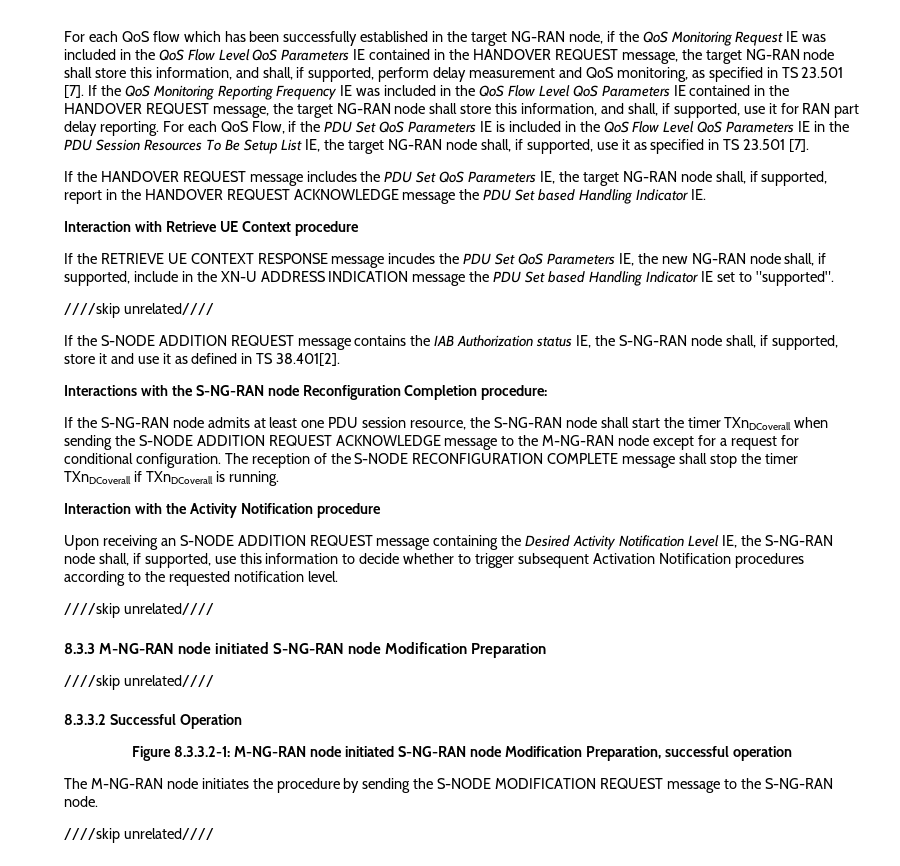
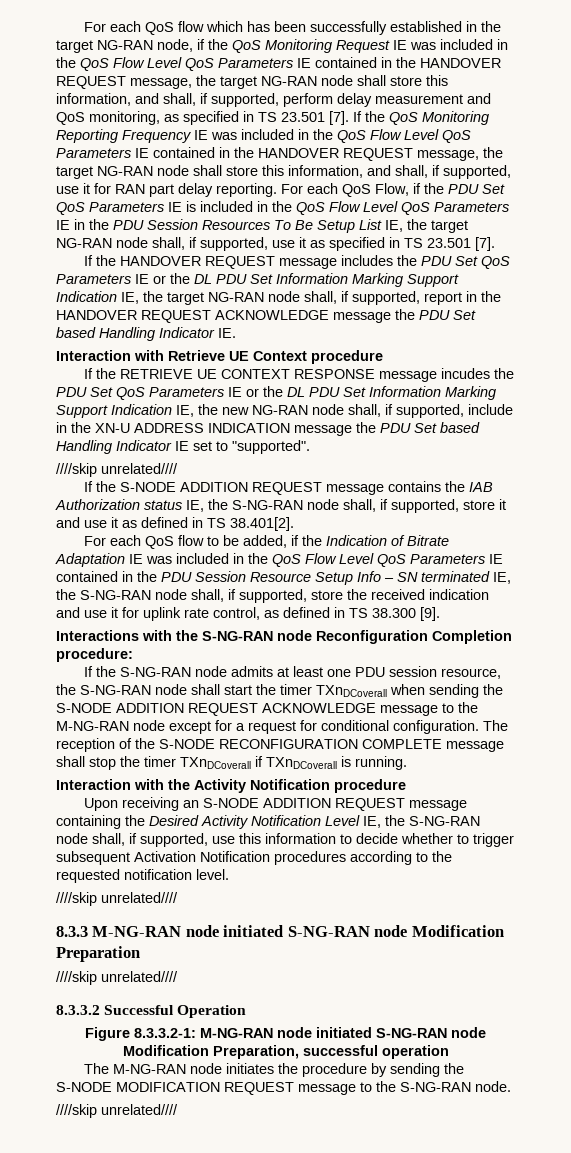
- If the HANDOVER REQUEST message includes the PDU Set QoS Parameters IE, the target NG-RAN node shall, if supported, report in the HANDOVER REQUEST ACKNOWLEDGE message the PDU Set based Handling Indicator IE.
+ If the HANDOVER REQUEST message includes the PDU Set QoS Parameters IE or the DL PDU Set Information Marking Support Indication IE, the target NG-RAN node shall, if supported, report in the HANDOVER REQUEST ACKNOWLEDGE message the PDU Set based Handling Indicator IE.
- If the RETRIEVE UE CONTEXT RESPONSE message incudes the PDU Set QoS Parameters IE, the new NG-RAN node shall, if supported, include in the XN-U ADDRESS INDICATION message the PDU Set based Handling Indicator IE set to "supported".
+ If the RETRIEVE UE CONTEXT RESPONSE message incudes the PDU Set QoS Parameters IE or the DL PDU Set Information Marking Support Indication IE, the new NG-RAN node shall, if supported, include in the XN-U ADDRESS INDICATION message the PDU Set based Handling Indicator IE set to "supported".
+ For each QoS flow to be added, if the Indication of Bitrate Adaptation IE was included in the QoS Flow Level QoS Parameters IE contained in the PDU Session Resource Setup Info – SN terminated IE, the S-NG-RAN node shall, if supported, store the received indication and use it for uplink rate control, as defined in TS 38.300 [9].

